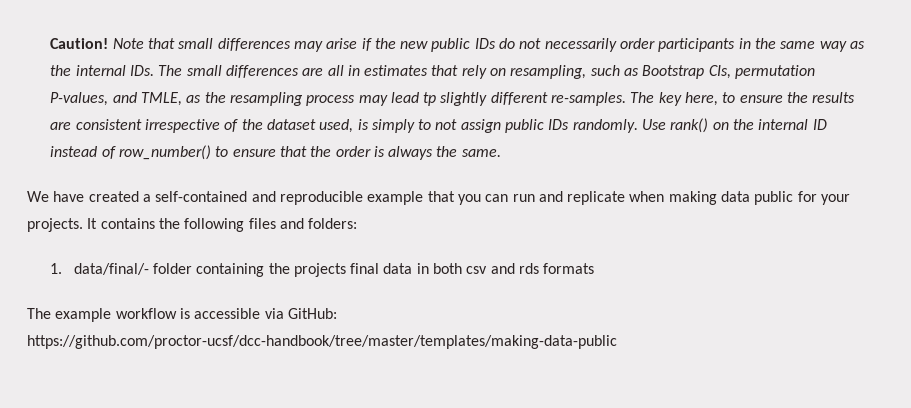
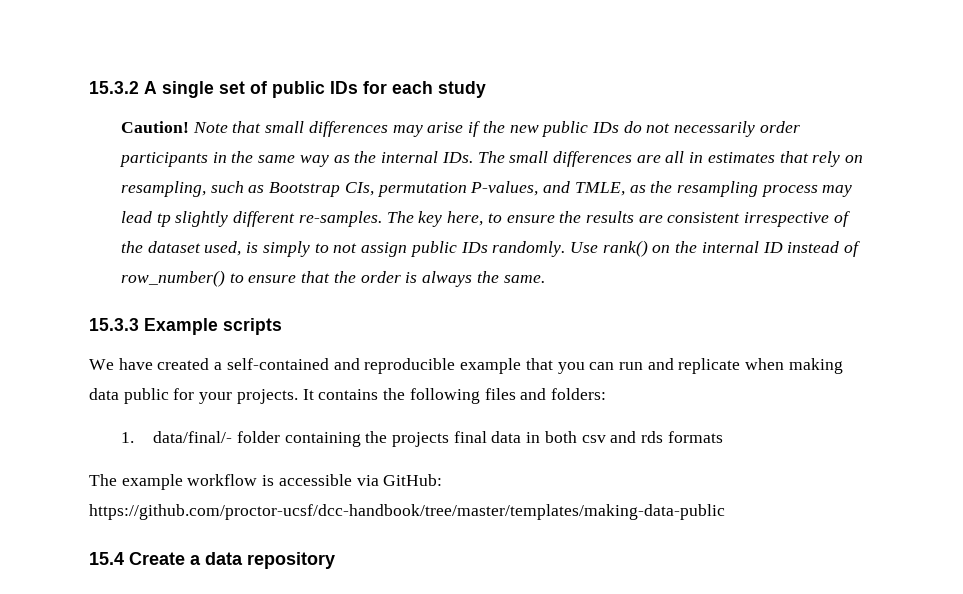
+ 15.3.2 A single set of public IDs for each study
+ 15.3.3 Example scripts
+ 15.4 Create a data repository

